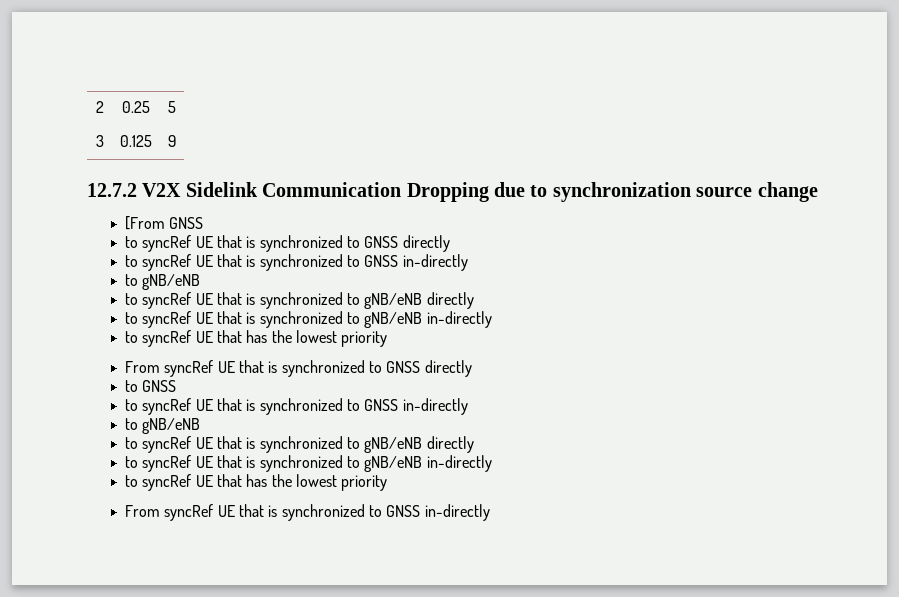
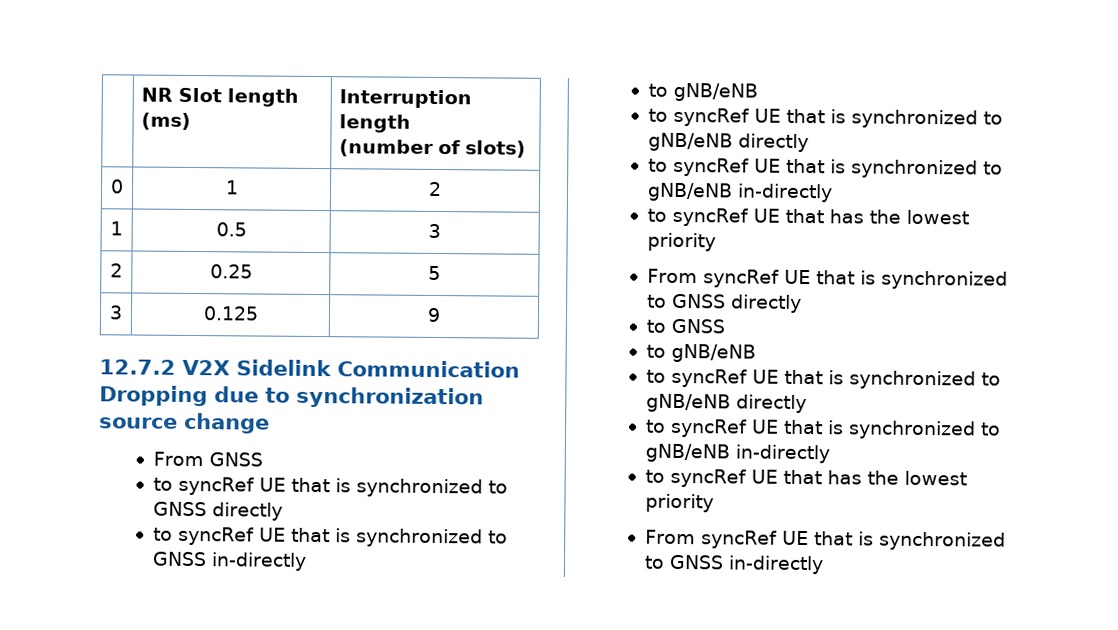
+ | NR Slot length (ms) | Interruption length
+ (number of slots)
+ 0 | 1 | 2
+ 1 | 0.5 | 3
- [From GNSS
+ From GNSS
  From syncRef UE that is synchronized to GNSS directly
  to GNSS
- to syncRef UE that is synchronized to GNSS in-directly

